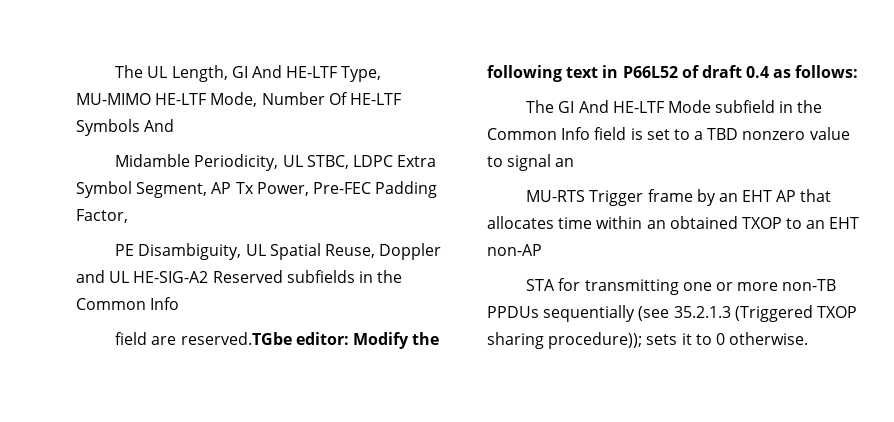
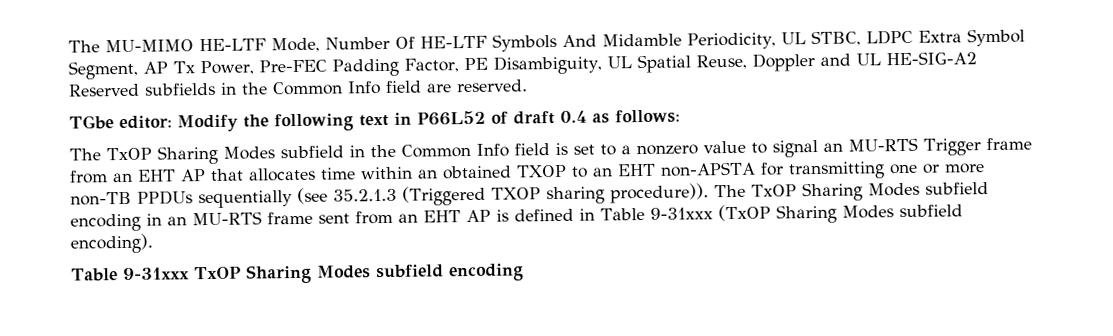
- The UL Length, GI And HE-LTF Type, MU-MIMO HE-LTF Mode, Number Of HE-LTF Symbols And
- Midamble Periodicity, UL STBC, LDPC Extra Symbol Segment, AP Tx Power, Pre-FEC Padding Factor,
- PE Disambiguity, UL Spatial Reuse, Doppler and UL HE-SIG-A2 Reserved subfields in the Common Info
- field are reserved.TGbe editor: Modify the following text in P66L52 of draft 0.4 as follows:
+ The MU-MIMO HE-LTF Mode, Number Of HE-LTF Symbols And Midamble Periodicity, UL STBC, LDPC Extra Symbol Segment, AP Tx Power, Pre-FEC Padding Factor, PE Disambiguity, UL Spatial Reuse, Doppler and UL HE-SIG-A2 Reserved subfields in the Common Info field are reserved.
+ TGbe editor: Modify the following text in P66L52 of draft 0.4 as follows:
- The GI And HE-LTF Mode subfield in the Common Info field is set to a TBD nonzero value to signal an
- MU-RTS Trigger frame by an EHT AP that allocates time within an obtained TXOP to an EHT non-AP
- STA for transmitting one or more non-TB PPDUs sequentially (see 35.2.1.3 (Triggered TXOP sharing procedure)); sets it to 0 otherwise.
+ The TxOP Sharing Modes subfield in the Common Info field is set to a nonzero value to signal an MU-RTS Trigger frame from an EHT AP that allocates time within an obtained TXOP to an EHT non-APSTA for transmitting one or more non-TB PPDUs sequentially (see 35.2.1.3 (Triggered TXOP sharing procedure)). The TxOP Sharing Modes subfield encoding in an MU-RTS frame sent from an EHT AP is defined in Table 9-31xxx (TxOP Sharing Modes subfield encoding).
+ Table 9-31xxx TxOP Sharing Modes subfield encoding

